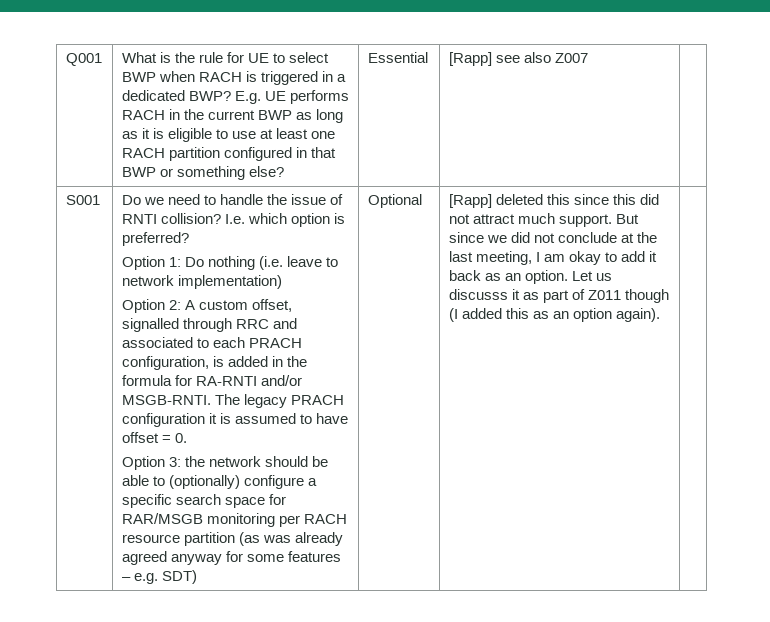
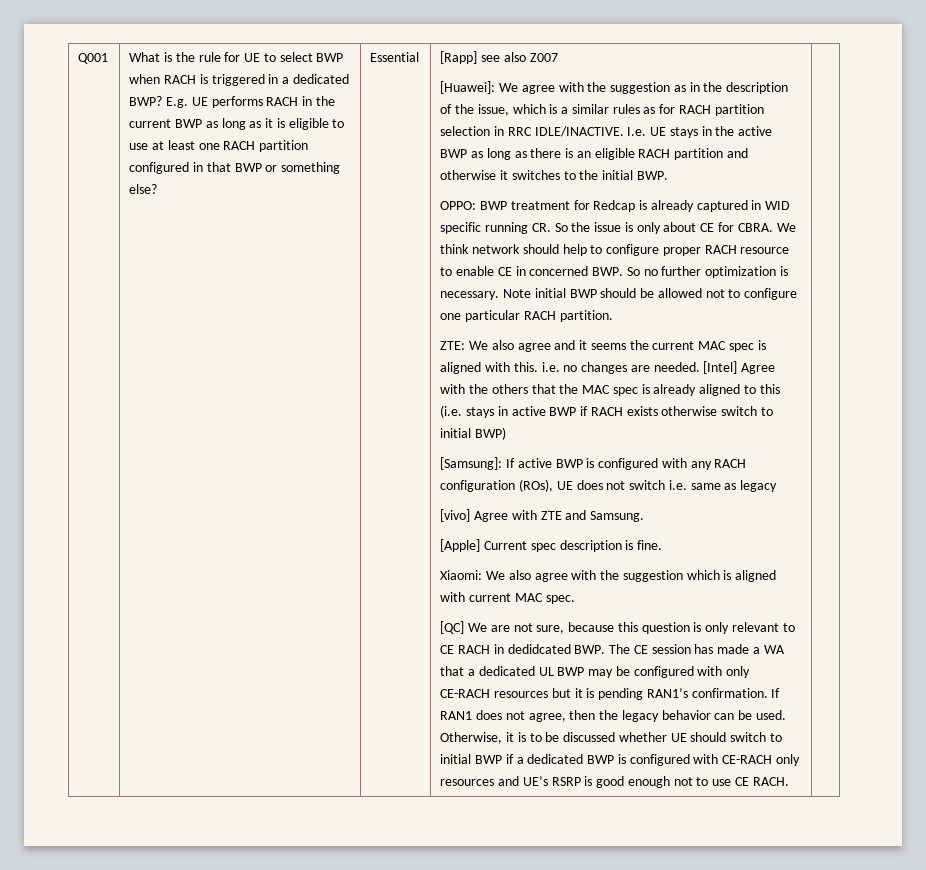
- S001 | Do we need to handle the issue of RNTI collision? I.e. which option is preferred?
- Option 1: Do nothing (i.e. leave to network implementation)
- Option 2: A custom offset, signalled through RRC and associated to each PRACH configuration, is added in the formula for RA-RNTI and/or MSGB-RNTI. The legacy PRACH configuration it is assumed to have offset = 0.
- Option 3: the network should be able to (optionally) configure a specific search space for RAR/MSGB monitoring per RACH resource partition (as was already agreed anyway for some features – e.g. SDT) | Optional | [Rapp] deleted this since this did not attract much support. But since we did not conclude at the last meeting, I am okay to add it back as an option. Let us discusss it as part of Z011 though (I added this as an option again).
+ [Huawei]: We agree with the suggestion as in the description of the issue, which is a similar rules as for RACH partition selection in RRC IDLE/INACTIVE. I.e. UE stays in the active BWP as long as there is an eligible RACH partition and otherwise it switches to the initial BWP.
+ OPPO: BWP treatment for Redcap is already captured in WID specific running CR. So the issue is only about CE for CBRA. We think network should help to configure proper RACH resource to enable CE in concerned BWP. So no further optimization is necessary. Note initial BWP should be allowed not to configure one particular RACH partition.
+ ZTE: We also agree and it seems the current MAC spec is aligned with this. i.e. no changes are needed. [Intel] Agree with the others that the MAC spec is already aligned to this (i.e. stays in active BWP if RACH exists otherwise switch to initial BWP)
+ [Samsung]: If active BWP is configured with any RACH configuration (ROs), UE does not switch i.e. same as legacy
+ [vivo] Agree with ZTE and Samsung.
+ [Apple] Current spec description is fine.
+ Xiaomi: We also agree with the suggestion which is aligned with current MAC spec.
+ [QC] We are not sure, because this question is only relevant to CE RACH in dedidcated BWP. The CE session has made a WA that a dedicated UL BWP may be configured with only CE-RACH resources but it is pending RAN1’s confirmation. If RAN1 does not agree, then the legacy behavior can be used. Otherwise, it is to be discussed whether UE should switch to initial BWP if a dedicated BWP is configured with CE-RACH only resources and UE’s RSRP is good enough not to use CE RACH.

